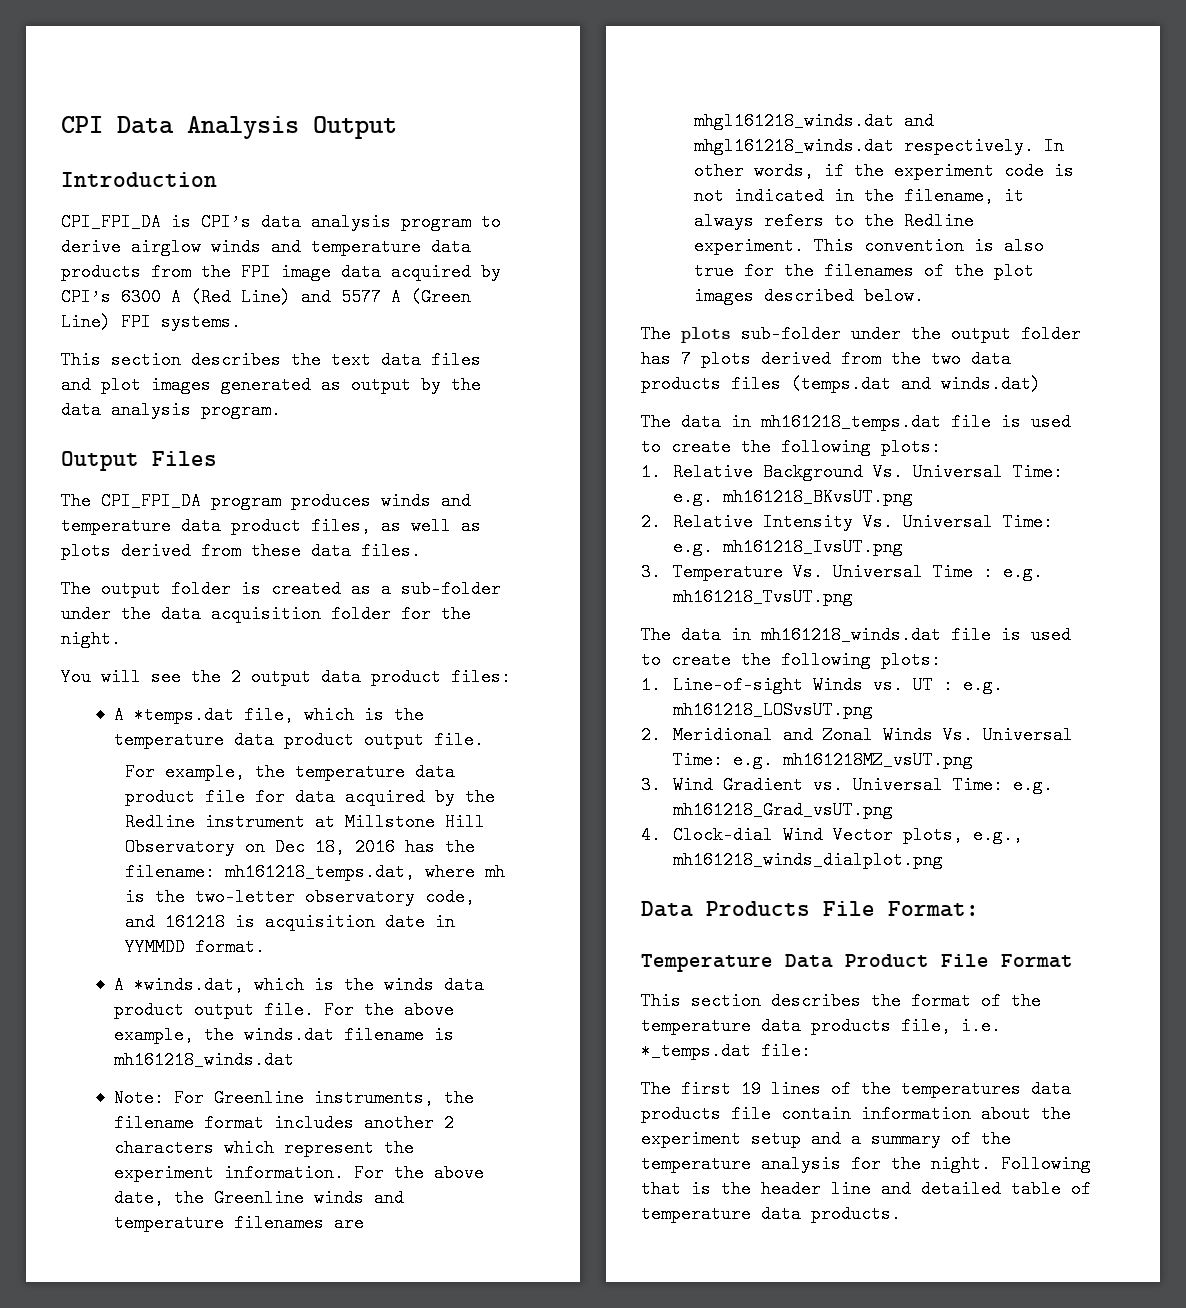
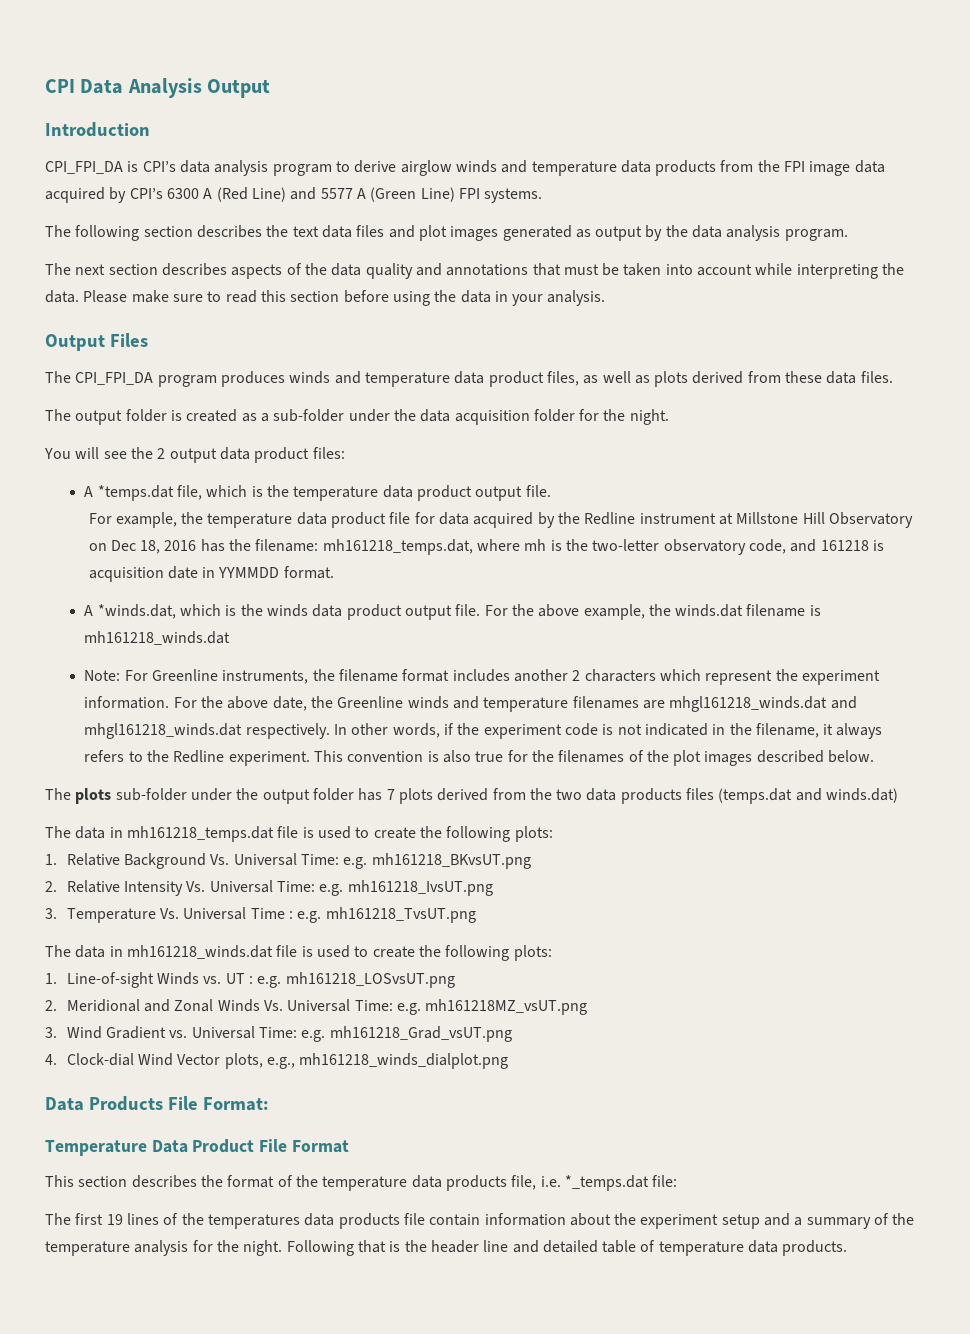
- This section describes the text data files and plot images generated as output by the data analysis program.
+ The following section describes the text data files and plot images generated as output by the data analysis program.
+ The next section describes aspects of the data quality and annotations that must be taken into account while interpreting the data. Please make sure to read this section before using the data in your analysis.

